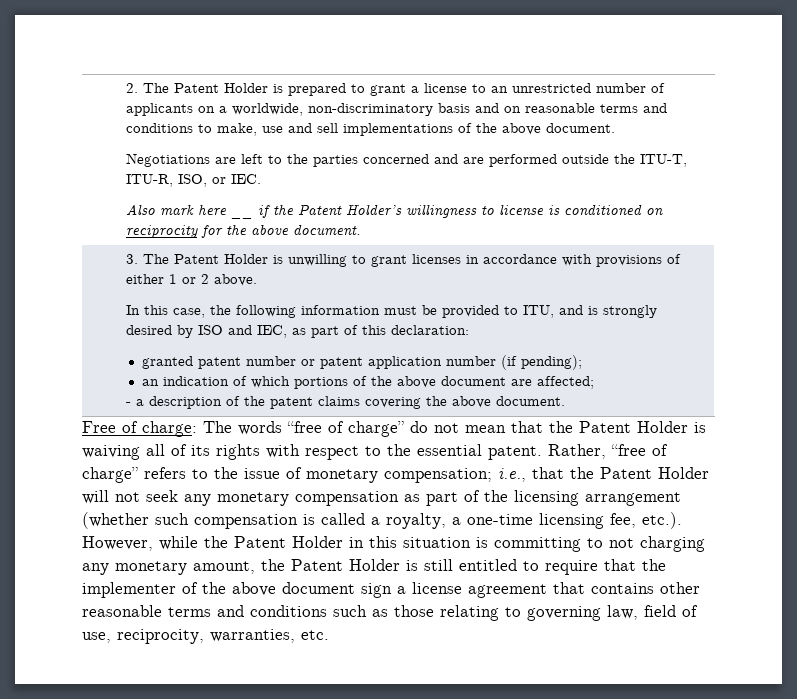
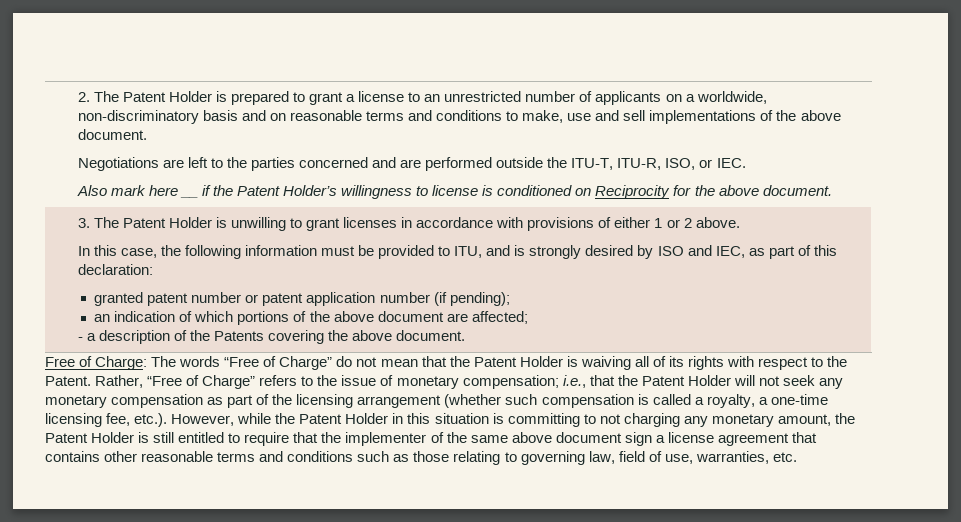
- Also mark here __ if the Patent Holder’s willingness to license is conditioned on reciprocity for the above document.
+ Also mark here __ if the Patent Holder’s willingness to license is conditioned on Reciprocity for the above document.
- - a description of the patent claims covering the above document.
+ - a description of the Patents covering the above document.
- Free of charge:
+ Free of Charge:
- The words “free of charge” do not mean that the Patent Holder is waiving all of its rights with respect to the essential patent. Rather, “free of charge” refers to the issue of monetary compensation;
+ The words “Free of Charge” do not mean that the Patent Holder is waiving all of its rights with respect to the Patent. Rather, “Free of Charge” refers to the issue of monetary compensation;
- i.e., that the Patent Holder will not seek any monetary compensation as part of the licensing arrangement (whether such compensation is called a royalty, a one-time licensing fee, etc.). However, while the Patent Holder in this situation is committing to not charging any monetary amount, the Patent Holder is still entitled to require that the implementer of the above document sign a license agreement that contains other reasonable terms and conditions such as those relating to governing law, field of use, reciprocity, warranties, etc.
+ i.e., that the Patent Holder will not seek any monetary compensation as part of the licensing arrangement (whether such compensation is called a royalty, a one-time licensing fee, etc.). However, while the Patent Holder in this situation is committing to not charging any monetary amount, the Patent Holder is still entitled to require that the implementer of the same above document sign a license agreement that contains other reasonable terms and conditions such as those relating to governing law, field of use, warranties, etc.

